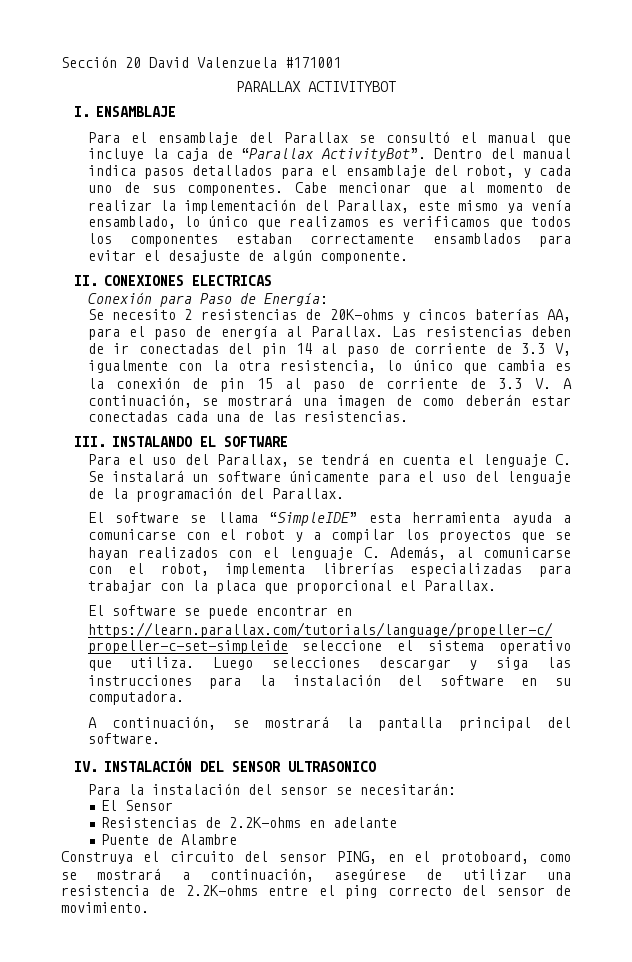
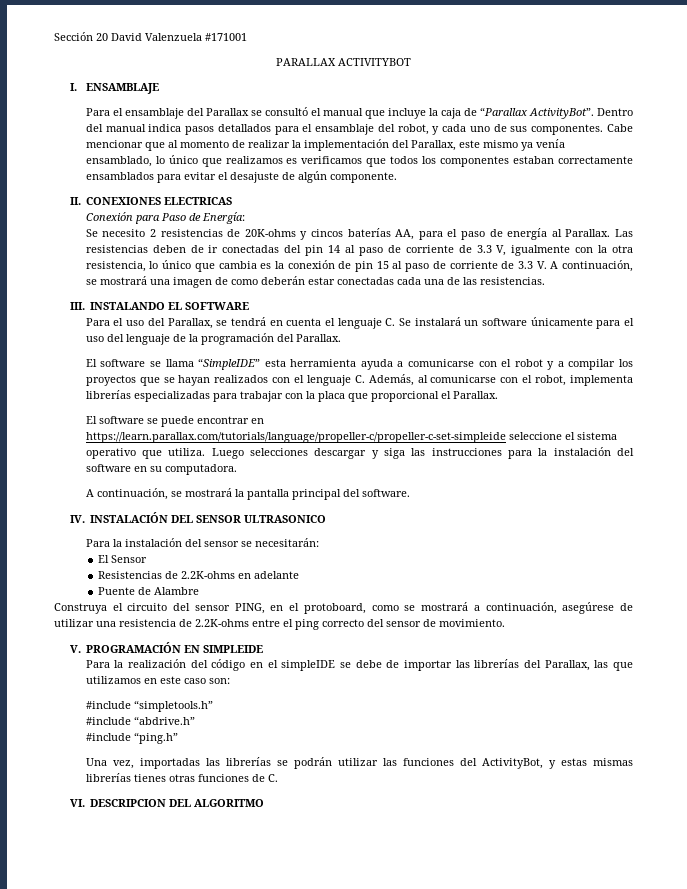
+ V. PROGRAMACIÓN EN SIMPLEIDE
+ Para la realización del código en el simpleIDE se debe de importar las librerías del Parallax, las que utilizamos en este caso son:
+ #include “simpletools.h”
+ #include “abdrive.h”
+ #include “ping.h”
+ Una vez, importadas las librerías se podrán utilizar las funciones del ActivityBot, y estas mismas librerías tienes otras funciones de C.
+ VI. DESCRIPCION DEL ALGORITMO

